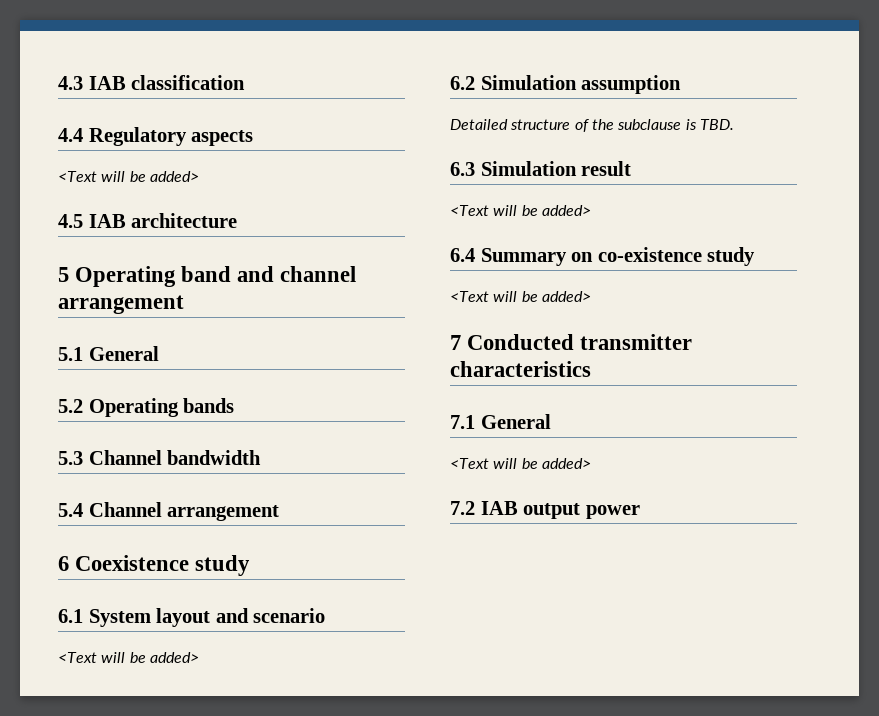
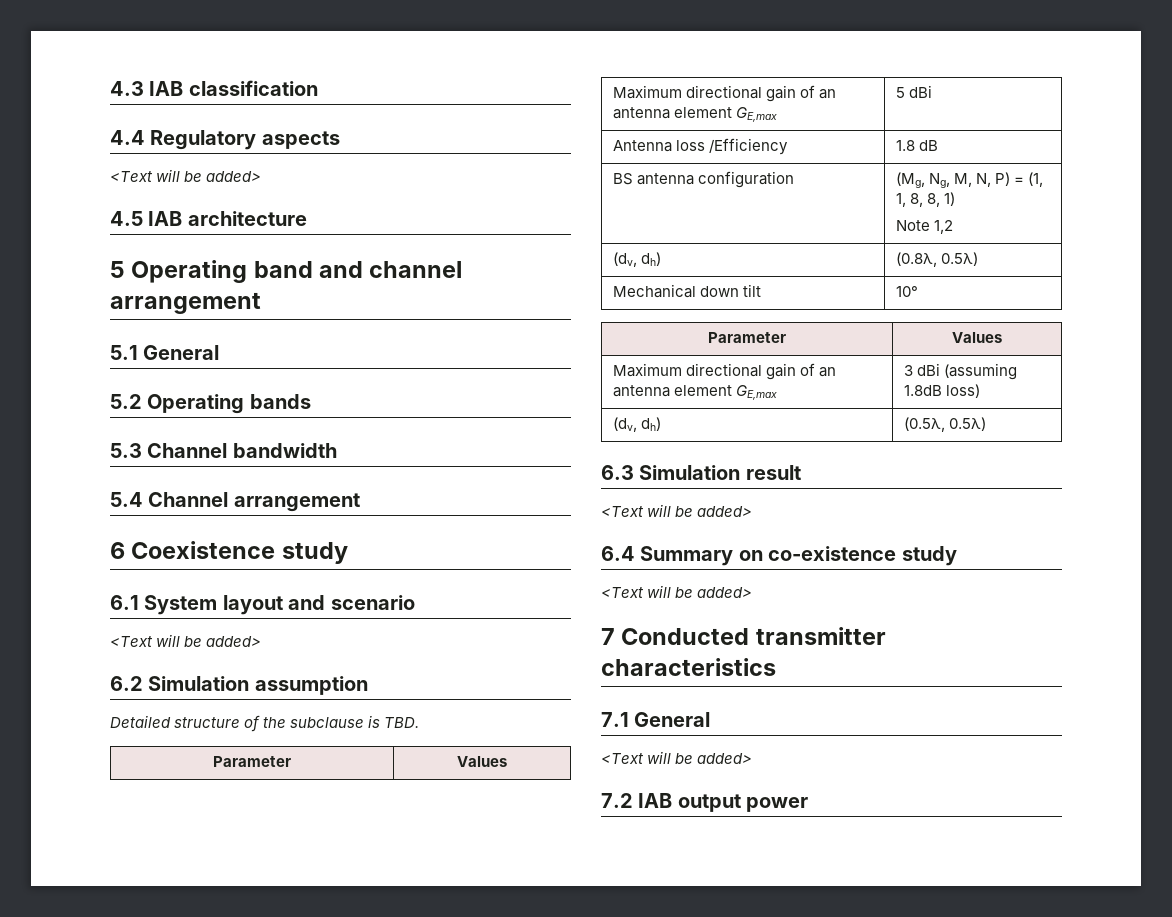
  Detailed structure of the subclause is TBD.
+ Parameter | Values
+ Maximum directional gain of an antenna element GE,max | 5 dBi
+ Antenna loss /Efficiency | 1.8 dB
+ BS antenna configuration | (Mg, Ng, M, N, P) = (1, 1, 8, 8, 1)
+ Note 1,2
+ (dv, dh) | (0.8λ, 0.5λ)
+ Mechanical down tilt | 10°
+ Parameter | Values
+ Maximum directional gain of an antenna element GE,max | 3 dBi (assuming 1.8dB loss)
+ (dv, dh) | (0.5λ, 0.5λ)

